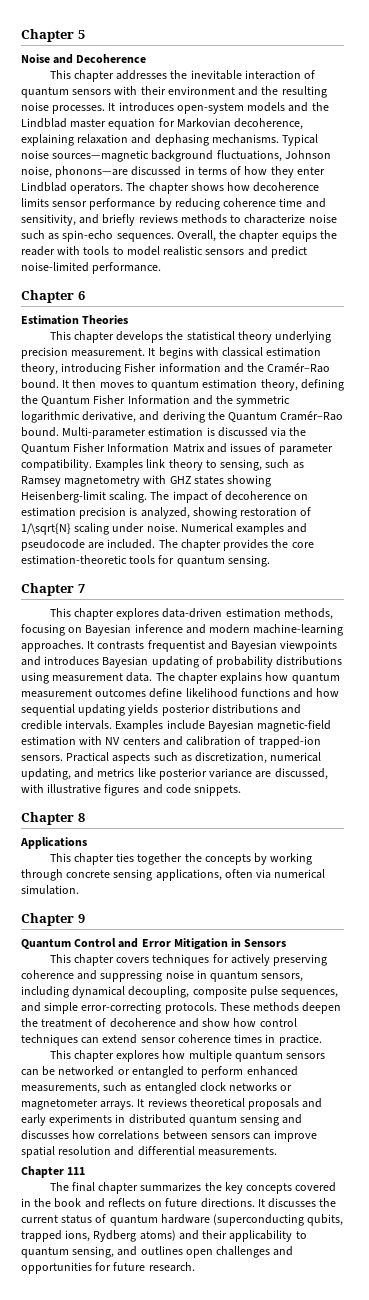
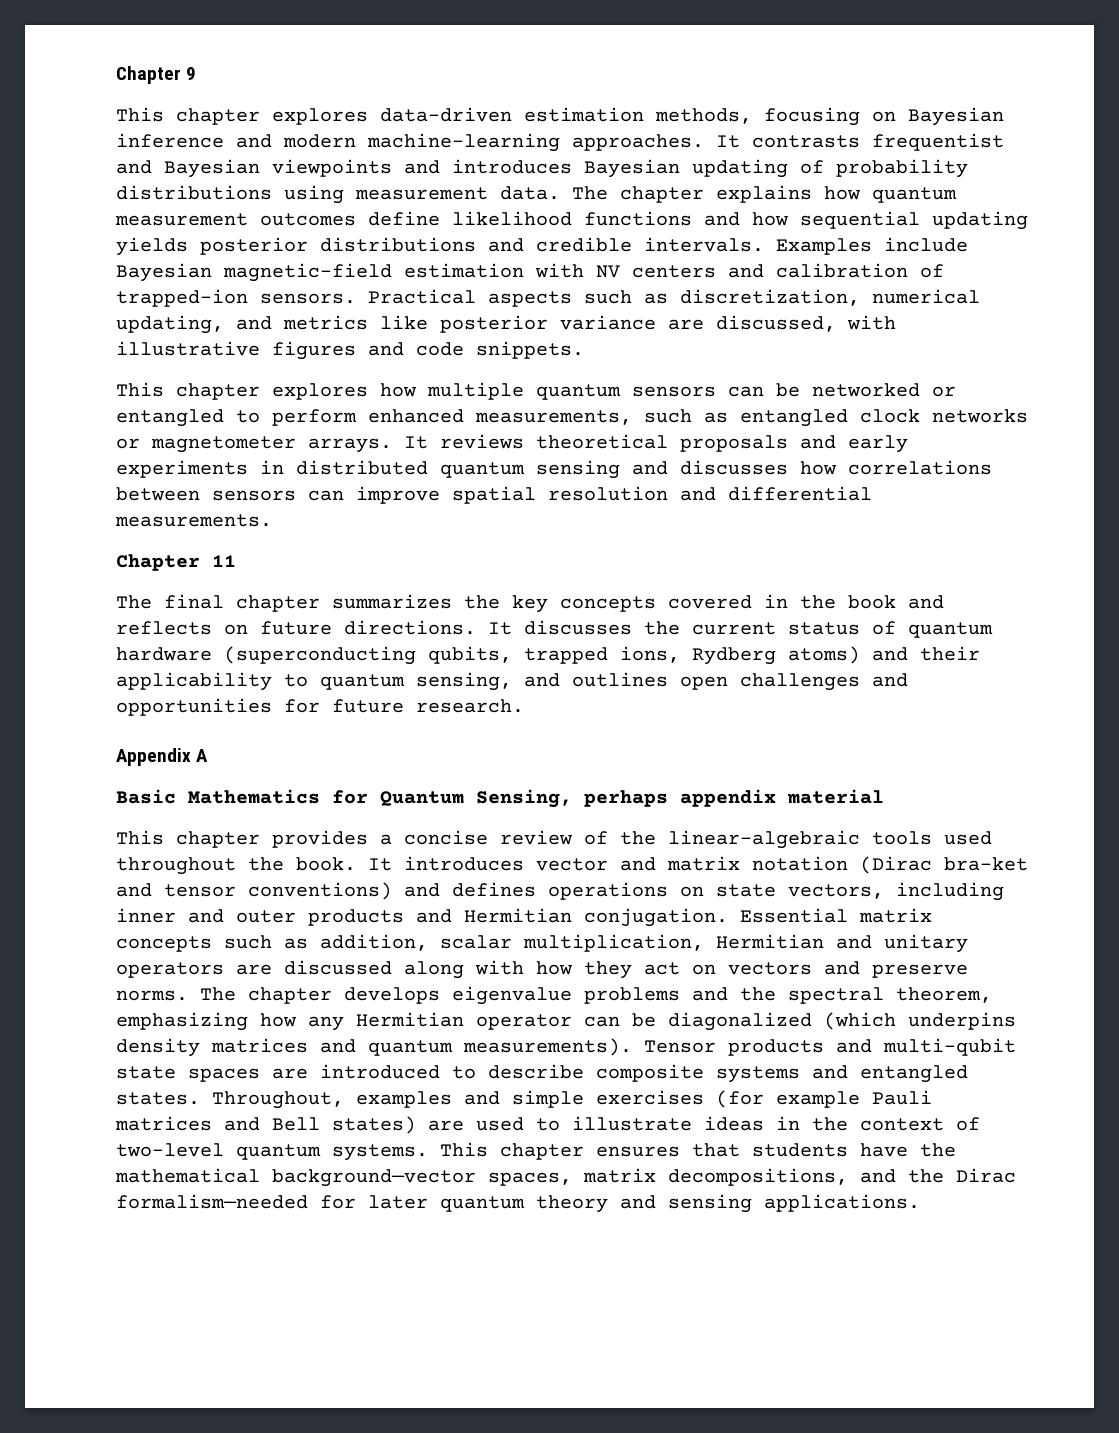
- Chapter 5
- Noise and Decoherence
- This chapter addresses the inevitable interaction of quantum sensors with their environment and the resulting noise processes. It introduces open-system models and the Lindblad master equation for Markovian decoherence, explaining relaxation and dephasing mechanisms. Typical noise sources—magnetic background fluctuations, Johnson noise, phonons—are discussed in terms of how they enter Lindblad operators. The chapter shows how decoherence limits sensor performance by reducing coherence time and sensitivity, and briefly reviews methods to characterize noise such as spin-echo sequences. Overall, the chapter equips the reader with tools to model realistic sensors and predict noise-limited performance.
- Chapter 6
- Estimation Theories
- This chapter develops the statistical theory underlying precision measurement. It begins with classical estimation theory, introducing Fisher information and the Cramér–Rao bound. It then moves to quantum estimation theory, defining the Quantum Fisher Information and the symmetric logarithmic derivative, and deriving the Quantum Cramér–Rao bound. Multi-parameter estimation is discussed via the Quantum Fisher Information Matrix and issues of parameter compatibility. Examples link theory to sensing, such as Ramsey magnetometry with GHZ states showing Heisenberg-limit scaling. The impact of decoherence on estimation precision is analyzed, showing restoration of 1/\sqrt{N} scaling under noise. Numerical examples and pseudocode are included. The chapter provides the core estimation-theoretic tools for quantum sensing.
- Chapter 7
+ Chapter 9
- Chapter 8
- Applications
- This chapter ties together the concepts by working through concrete sensing applications, often via numerical simulation.
- Chapter 9
- Quantum Control and Error Mitigation in Sensors
- This chapter covers techniques for actively preserving coherence and suppressing noise in quantum sensors, including dynamical decoupling, composite pulse sequences, and simple error-correcting protocols. These methods deepen the treatment of decoherence and show how control techniques can extend sensor coherence times in practice.
- Chapter 111
+ Chapter 11
+ Appendix A
+ Basic Mathematics for Quantum Sensing, perhaps appendix material
+ This chapter provides a concise review of the linear-algebraic tools used throughout the book. It introduces vector and matrix notation (Dirac bra–ket and tensor conventions) and defines operations on state vectors, including inner and outer products and Hermitian conjugation. Essential matrix concepts such as addition, scalar multiplication, Hermitian and unitary operators are discussed along with how they act on vectors and preserve norms. The chapter develops eigenvalue problems and the spectral theorem, emphasizing how any Hermitian operator can be diagonalized (which underpins density matrices and quantum measurements). Tensor products and multi-qubit state spaces are introduced to describe composite systems and entangled states. Throughout, examples and simple exercises (for example Pauli matrices and Bell states) are used to illustrate ideas in the context of two-level quantum systems. This chapter ensures that students have the mathematical background—vector spaces, matrix decompositions, and the Dirac formalism—needed for later quantum theory and sensing applications.

